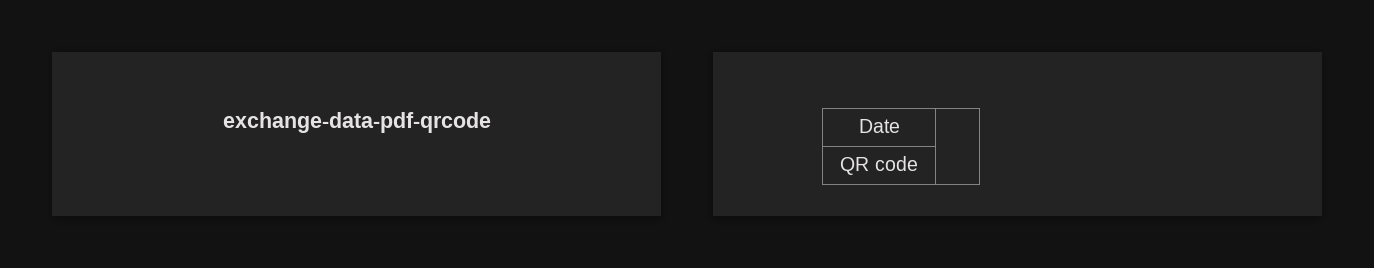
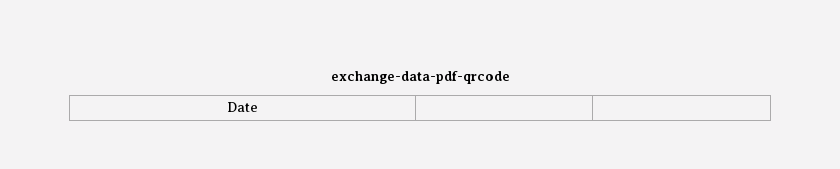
- Date |
- QR code |
+ Date | |

